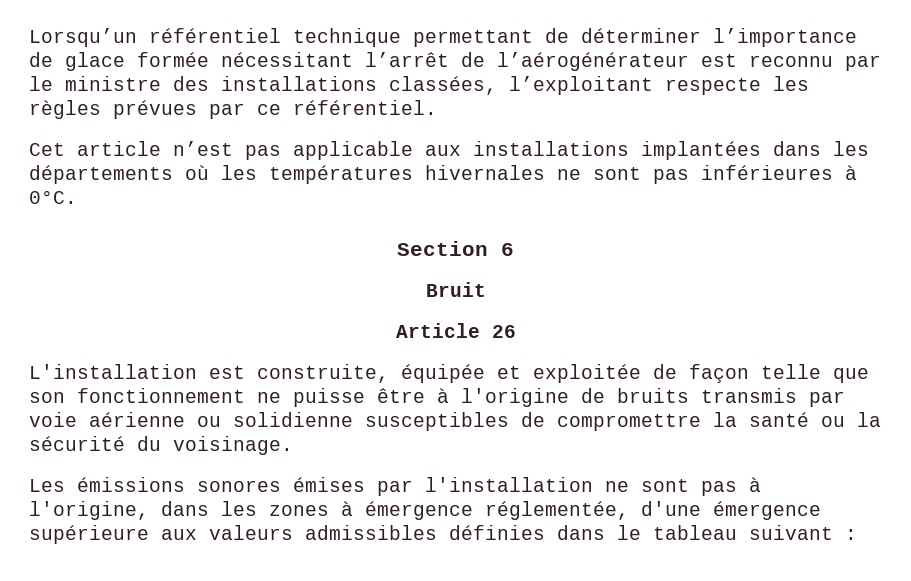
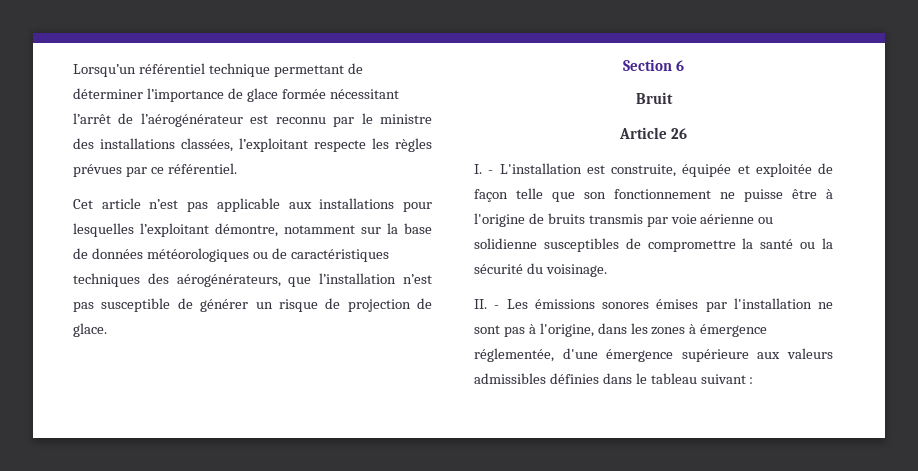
- Cet article n’est pas applicable aux installations implantées dans les départements où les températures hivernales ne sont pas inférieures à 0°C.
+ Cet article n’est pas applicable aux installations pour lesquelles l’exploitant démontre, notamment sur la base de données météorologiques ou de caractéristiques techniques des aérogénérateurs, que l’installation n’est pas susceptible de générer un risque de projection de glace.
- L'installation est construite, équipée et exploitée de façon telle que son fonctionnement ne puisse être à l'origine de bruits transmis par voie aérienne ou solidienne susceptibles de compromettre la santé ou la sécurité du voisinage.
+ I. - L'installation est construite, équipée et exploitée de façon telle que son fonctionnement ne puisse être à l'origine de bruits transmis par voie aérienne ou solidienne susceptibles de compromettre la santé ou la sécurité du voisinage.
- Les émissions sonores émises par l'installation ne sont pas à l'origine, dans les zones à émergence réglementée, d'une émergence supérieure aux valeurs admissibles définies dans le tableau suivant :
+ II. - Les émissions sonores émises par l'installation ne sont pas à l'origine, dans les zones à émergence réglementée, d'une émergence supérieure aux valeurs admissibles définies dans le tableau suivant :

